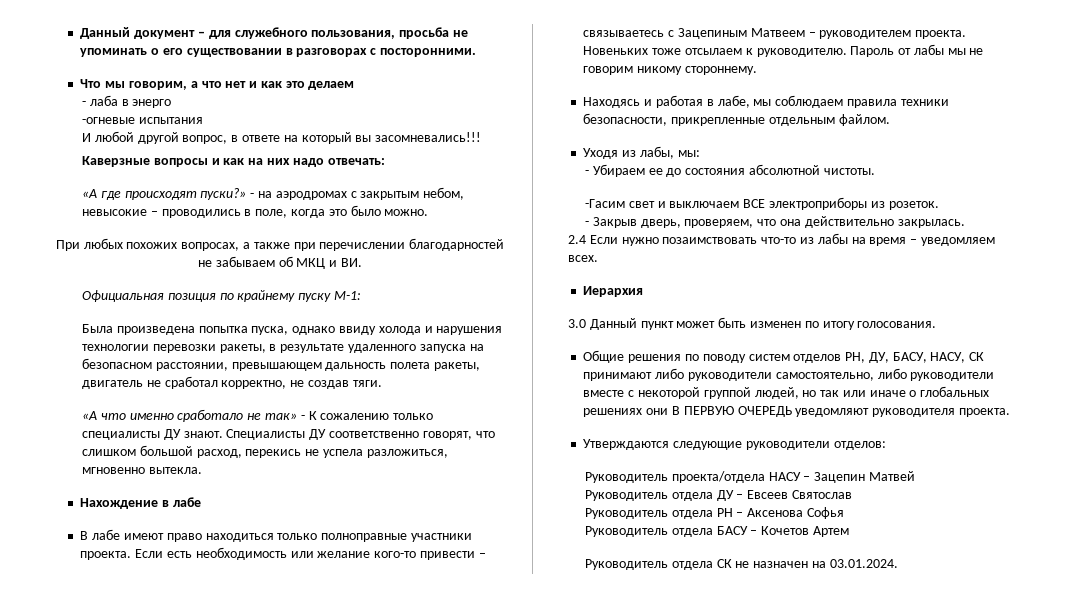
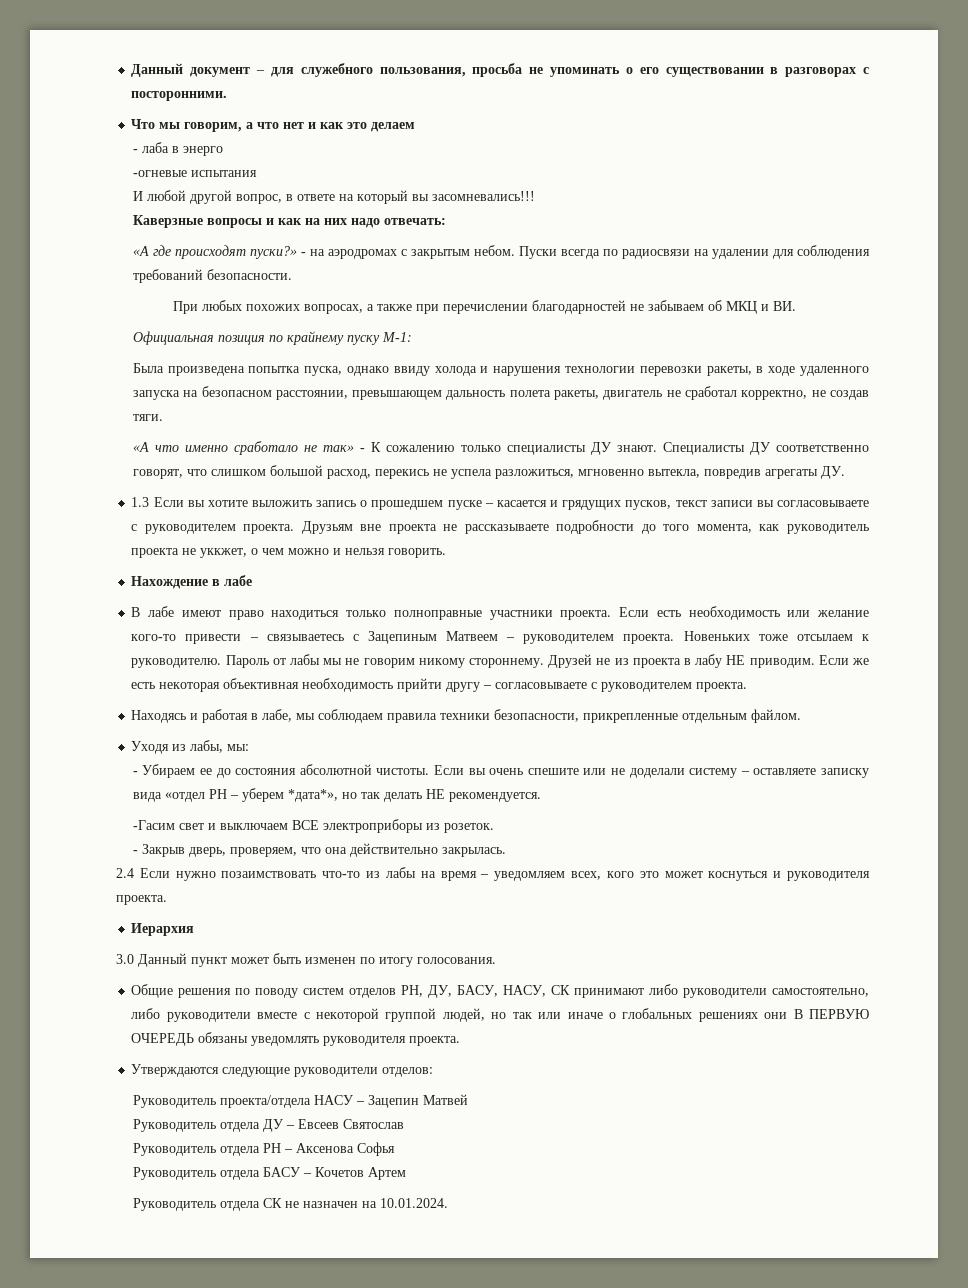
- - на аэродромах с закрытым небом, невысокие – проводились в поле, когда это было можно.
+ - на аэродромах с закрытым небом. Пуски всегда по радиосвязи на удалении для соблюдения требований безопасности.
- Была произведена попытка пуска, однако ввиду холода и нарушения технологии перевозки ракеты, в результате удаленного запуска на безопасном расстоянии, превышающем дальность полета ракеты, двигатель не сработал корректно, не создав тяги.
+ Была произведена попытка пуска, однако ввиду холода и нарушения технологии перевозки ракеты, в ходе удаленного запуска на безопасном расстоянии, превышающем дальность полета ракеты, двигатель не сработал корректно, не создав тяги.
- Специалисты ДУ соответственно говорят, что слишком большой расход, перекись не успела разложиться, мгновенно вытекла.
+ Специалисты ДУ соответственно говорят, что слишком большой расход, перекись не успела разложиться, мгновенно вытекла, повредив агрегаты ДУ.
+ 1.3 Если вы хотите выложить запись о прошедшем пуске – касается и грядущих пусков, текст записи вы согласовываете с руководителем проекта. Друзьям вне проекта не рассказываете подробности до того момента, как руководитель проекта не уккжет, о чем можно и нельзя говорить.
+ Друзей не из проекта в лабу НЕ приводим. Если же есть некоторая объективная необходимость прийти другу – согласовываете с руководителем проекта.
+ Если вы очень спешите или не доделали систему – оставляете записку вида «отдел РН – уберем *дата*», но так делать НЕ рекомендуется.
- 2.4 Если нужно позаимствовать что-то из лабы на время – уведомляем всех.
+ 2.4 Если нужно позаимствовать что-то из лабы на время – уведомляем всех, кого это может коснуться и руководителя проекта.
- Общие решения по поводу систем отделов РН, ДУ, БАСУ, НАСУ, СК принимают либо руководители самостоятельно, либо руководители вместе с некоторой группой людей, но так или иначе о глобальных решениях они В ПЕРВУЮ ОЧЕРЕДЬ уведомляют руководителя проекта.
+ Общие решения по поводу систем отделов РН, ДУ, БАСУ, НАСУ, СК принимают либо руководители самостоятельно, либо руководители вместе с некоторой группой людей, но так или иначе о глобальных решениях они В ПЕРВУЮ ОЧЕРЕДЬ обязаны уведомлять руководителя проекта.
- Руководитель отдела СК не назначен на 03.01.2024.
+ Руководитель отдела СК не назначен на 10.01.2024.

